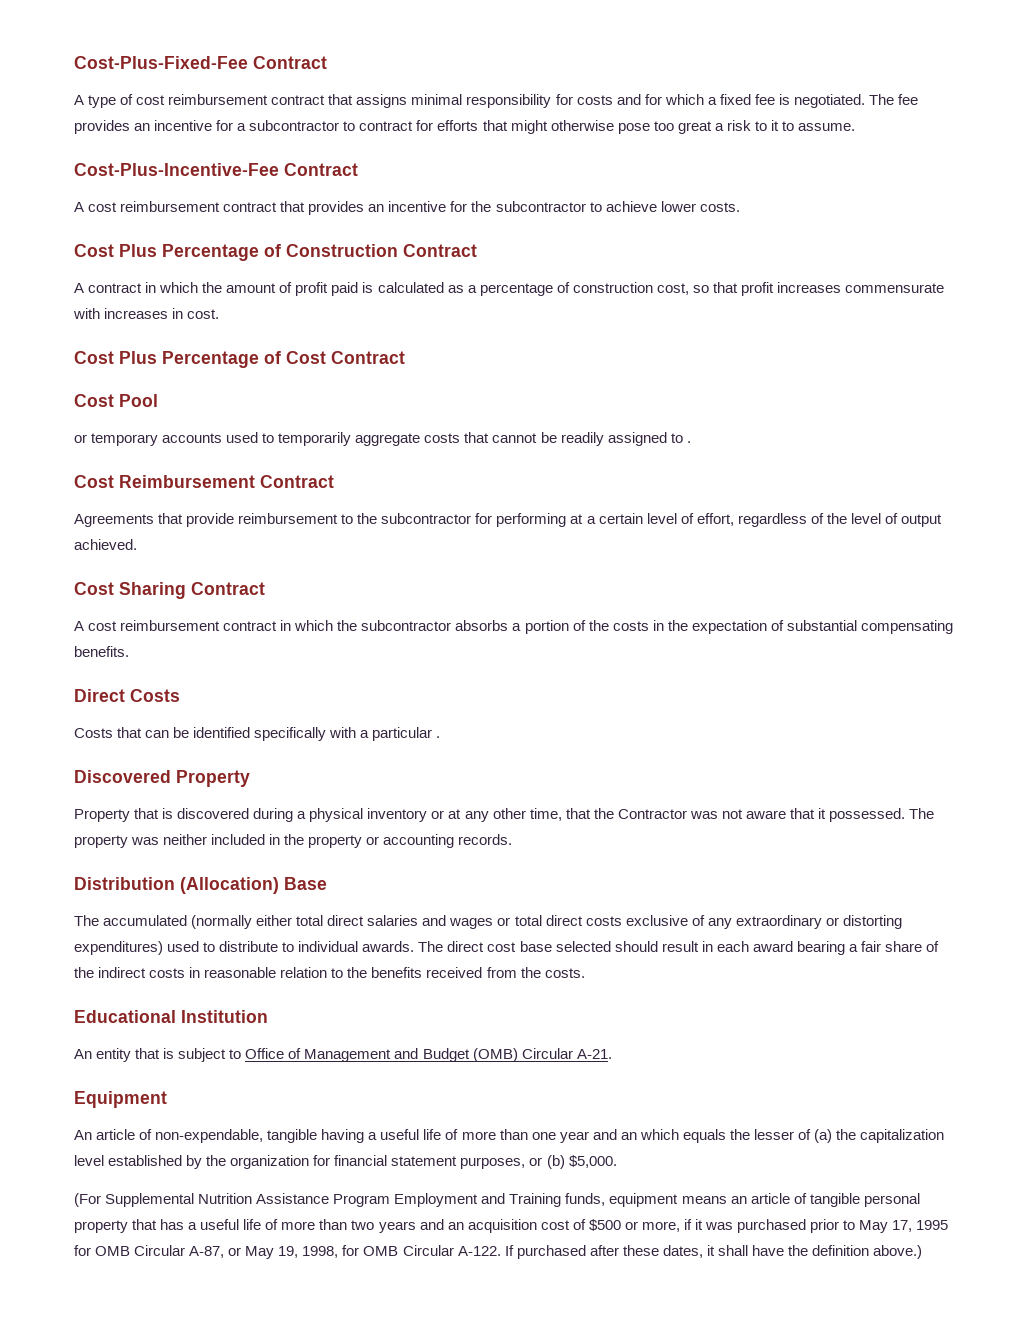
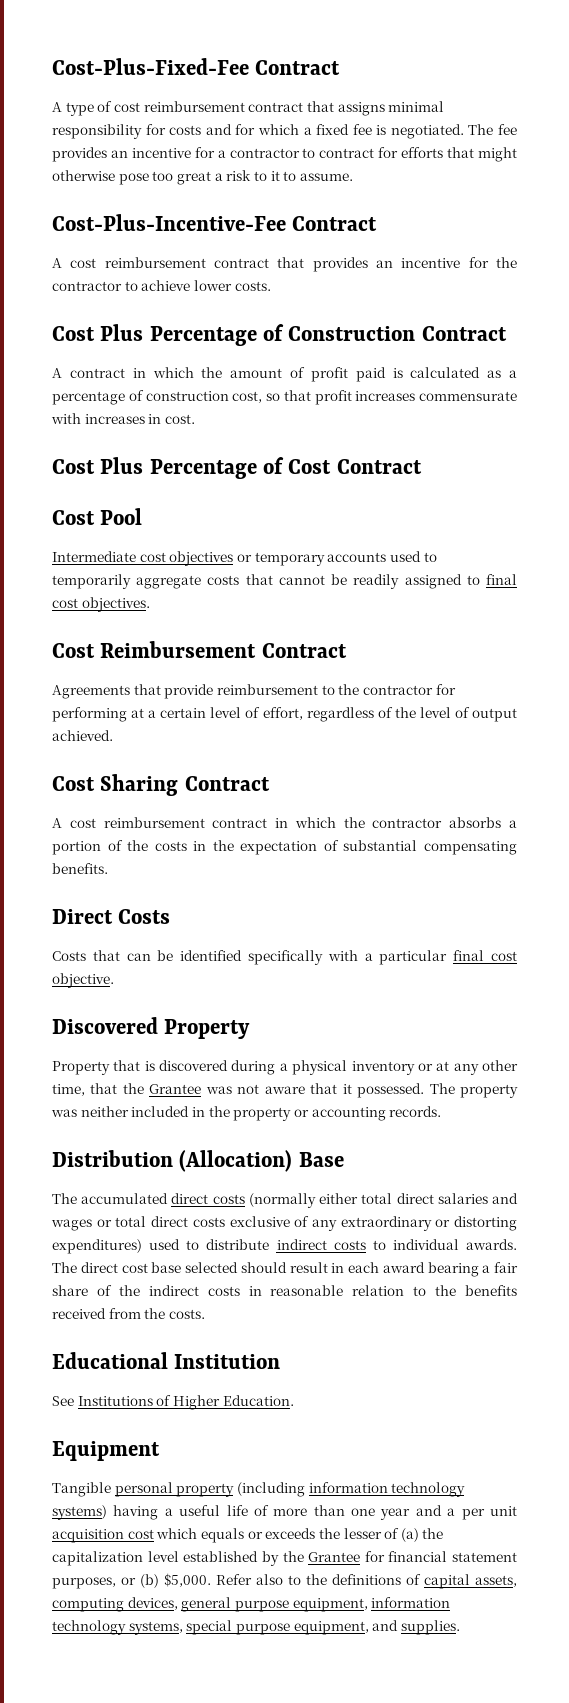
- The fee provides an incentive for a subcontractor to contract for efforts that might otherwise pose too great a risk to it to assume.
+ The fee provides an incentive for a contractor to contract for efforts that might otherwise pose too great a risk to it to assume.
- A cost reimbursement contract that provides an incentive for the subcontractor to achieve lower costs.
+ A cost reimbursement contract that provides an incentive for the contractor to achieve lower costs.
- or temporary accounts used to temporarily aggregate costs that cannot be readily assigned to .
+ Intermediate cost objectives or temporary accounts used to temporarily aggregate costs that cannot be readily assigned to final cost objectives.
- Agreements that provide reimbursement to the subcontractor for performing at a certain level of effort, regardless of the level of output achieved.
+ Agreements that provide reimbursement to the contractor for performing at a certain level of effort, regardless of the level of output achieved.
- A cost reimbursement contract in which the subcontractor absorbs a portion of the costs in the expectation of substantial compensating benefits.
+ A cost reimbursement contract in which the contractor absorbs a portion of the costs in the expectation of substantial compensating benefits.
- Costs that can be identified specifically with a particular .
+ Costs that can be identified specifically with a particular final cost objective.
- Property that is discovered during a physical inventory or at any other time, that the Contractor was not aware that it possessed.
+ Property that is discovered during a physical inventory or at any other time, that the Grantee was not aware that it possessed.
- The accumulated (normally either total direct salaries and wages or total direct costs exclusive of any extraordinary or distorting expenditures) used to distribute to individual awards.
+ The accumulated direct costs (normally either total direct salaries and wages or total direct costs exclusive of any extraordinary or distorting expenditures) used to distribute indirect costs to individual awards.
- An entity that is subject to Office of Management and Budget (OMB) Circular A-21.
+ See Institutions of Higher Education.
  Equipment
- An article of non-expendable, tangible having a useful life of more than one year and an which equals the lesser of (a) the capitalization level established by the organization for financial statement purposes, or (b) $5,000.
- (For Supplemental Nutrition Assistance Program Employment and Training funds, equipment means an article of tangible personal property that has a useful life of more than two years and an acquisition cost of $500 or more, if it was purchased prior to May 17, 1995 for OMB Circular A-87, or May 19, 1998, for OMB Circular A-122. If purchased after these dates, it shall have the definition above.)
+ Tangible personal property (including information technology systems) having a useful life of more than one year and a per unit acquisition cost which equals or exceeds the lesser of (a) the capitalization level established by the Grantee for financial statement purposes, or (b) $5,000. Refer also to the definitions of capital assets, computing devices, general purpose equipment, information technology systems, special purpose equipment, and supplies.

